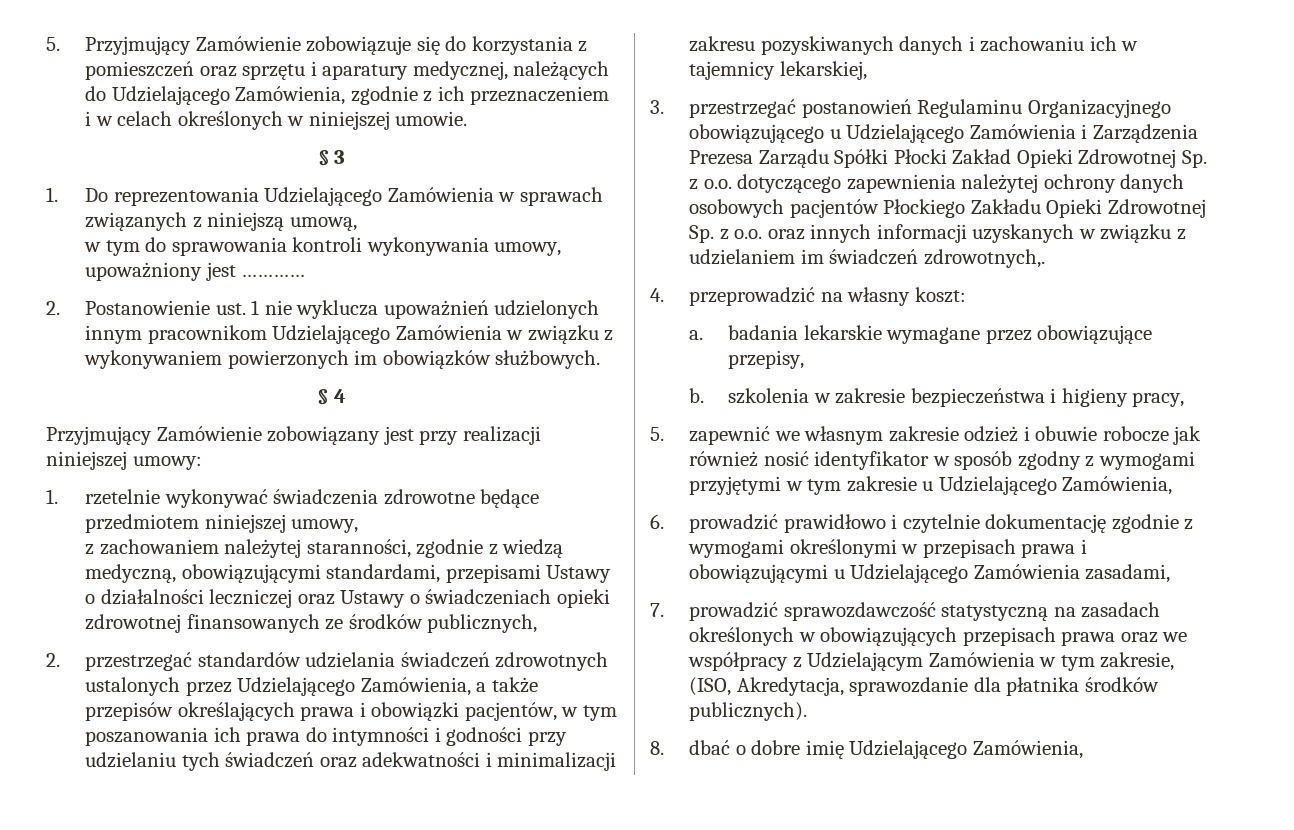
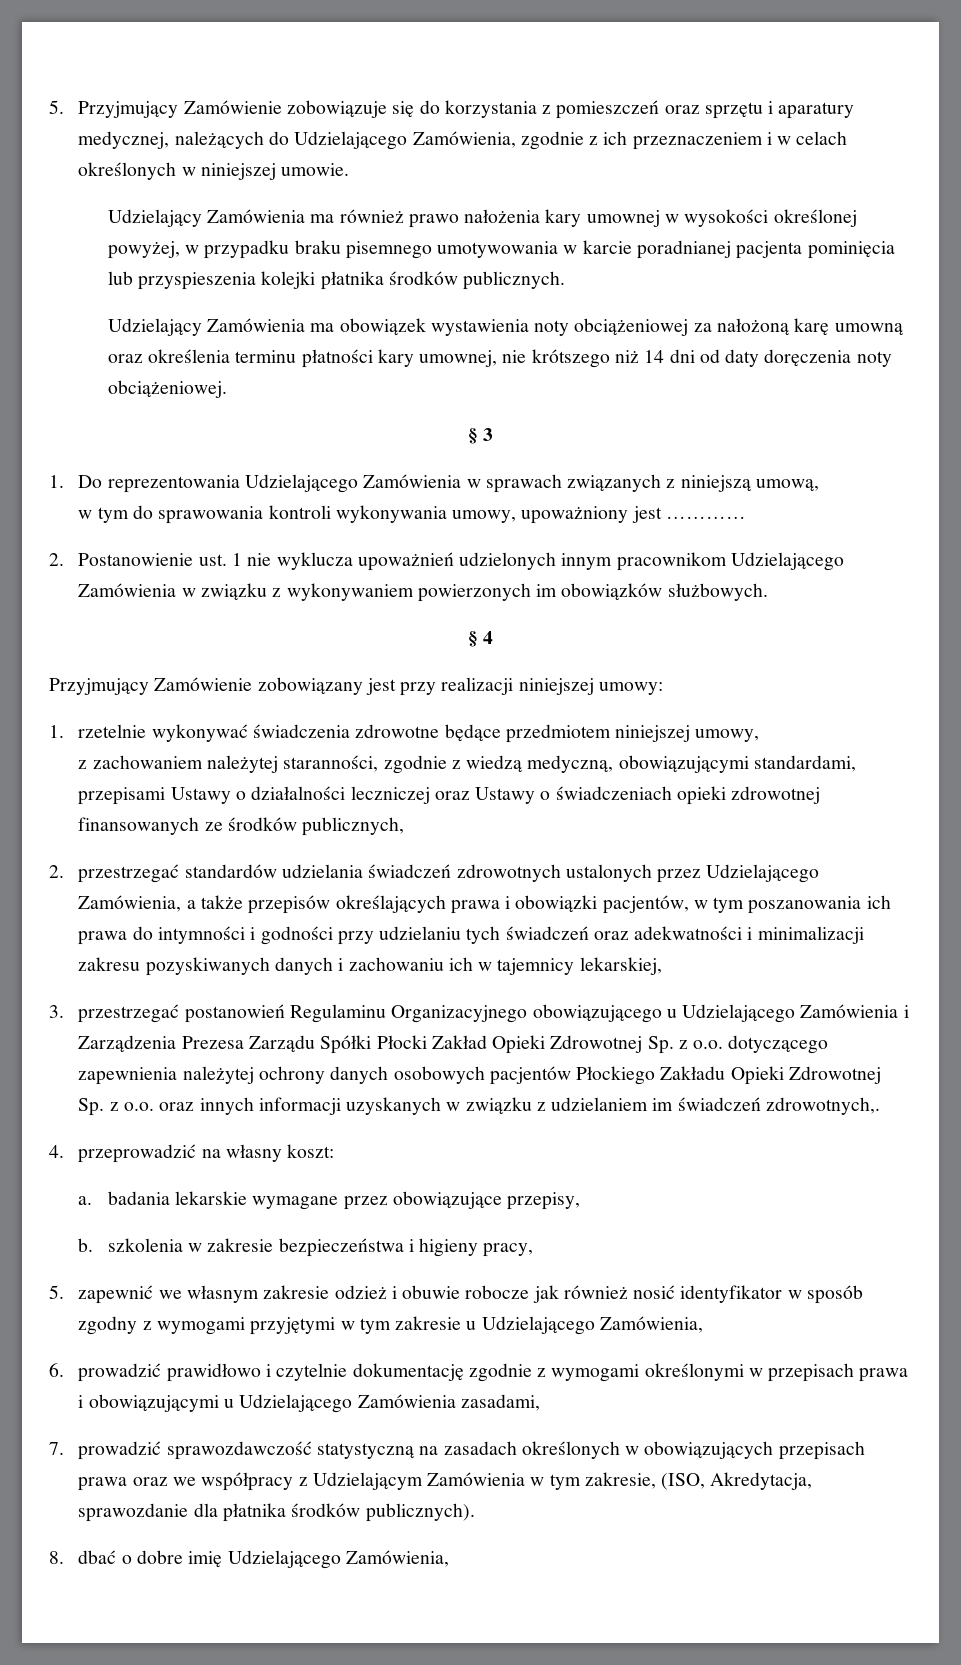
+ Udzielający Zamówienia ma również prawo nałożenia kary umownej w wysokości określonej powyżej, w przypadku braku pisemnego umotywowania w karcie poradnianej pacjenta pominięcia lub przyspieszenia kolejki płatnika środków publicznych.
+ Udzielający Zamówienia ma obowiązek wystawienia noty obciążeniowej za nałożoną karę umowną oraz określenia terminu płatności kary umownej, nie krótszego niż 14 dni od daty doręczenia noty obciążeniowej.

